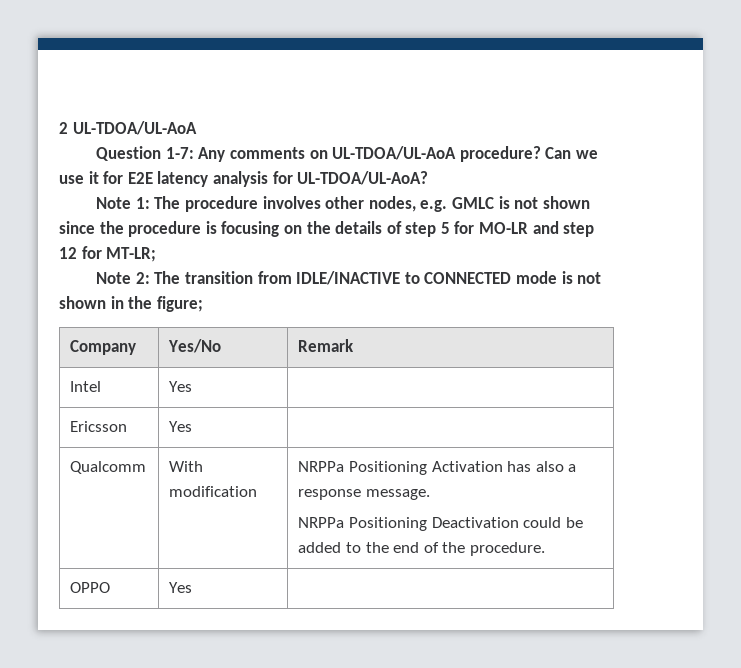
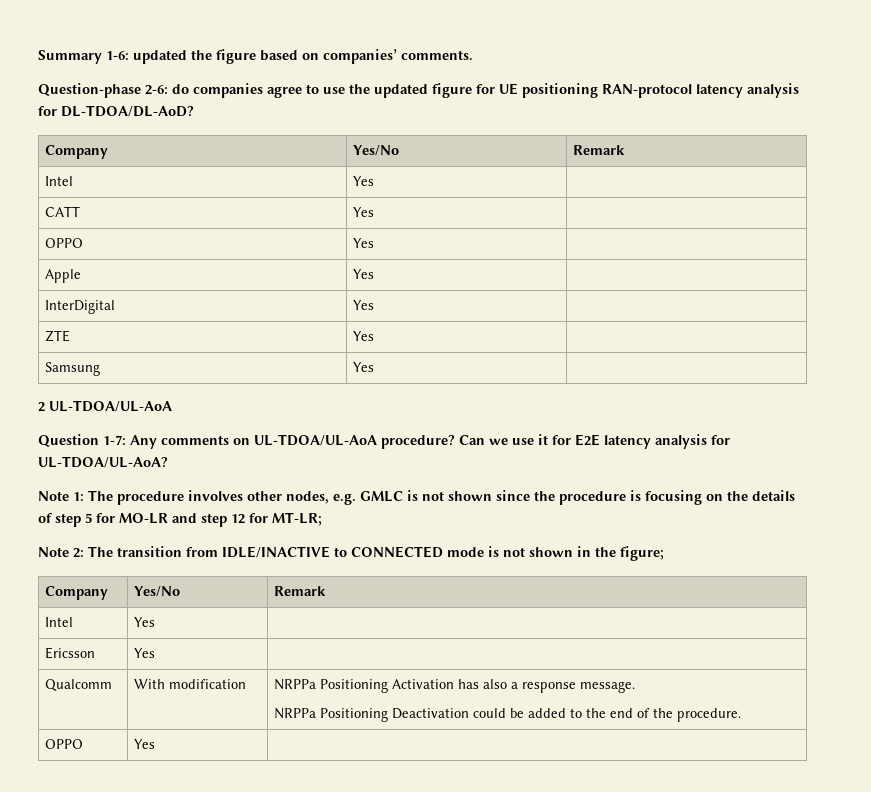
+ Summary 1-6: updated the figure based on companies’ comments.
+ Question-phase 2-6: do companies agree to use the updated figure for UE positioning RAN-protocol latency analysis for DL-TDOA/DL-AoD?
+ Company | Yes/No | Remark
+ Intel | Yes |
+ CATT | Yes |
+ OPPO | Yes |
+ Apple | Yes |
+ InterDigital | Yes |
+ ZTE | Yes |
+ Samsung | Yes |

